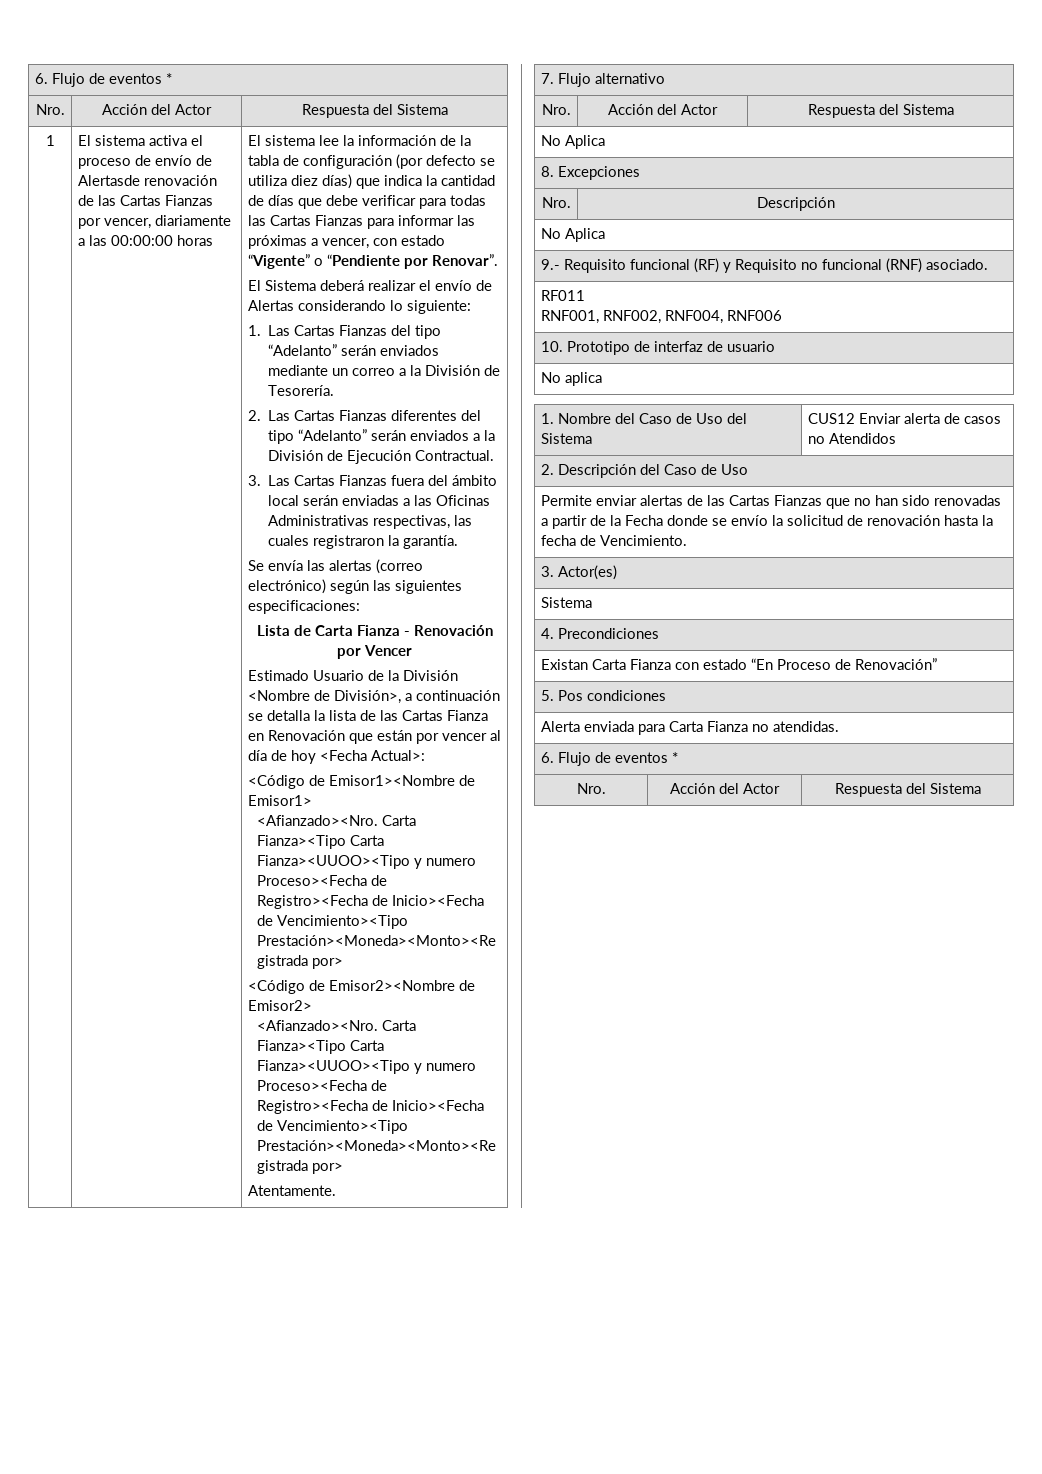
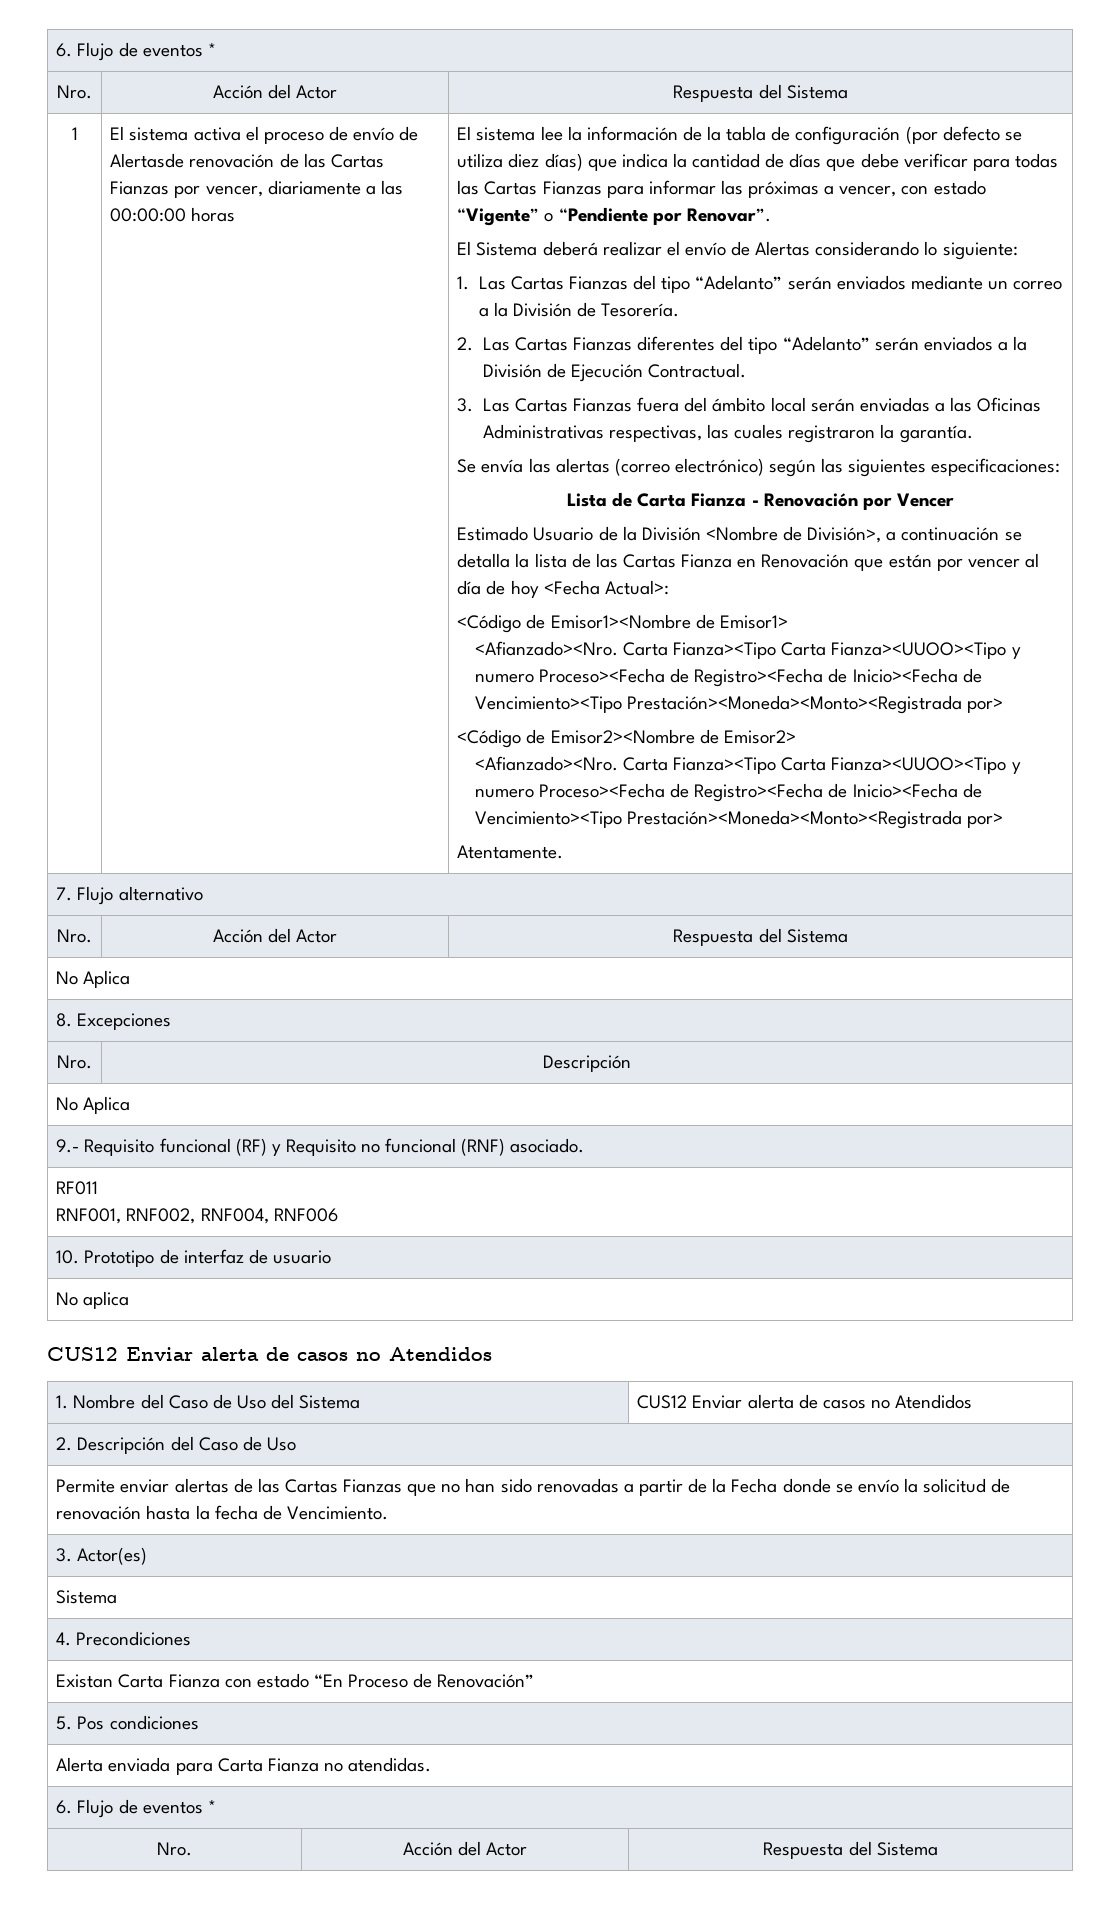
  No aplica
+ CUS12 Enviar alerta de casos no Atendidos

